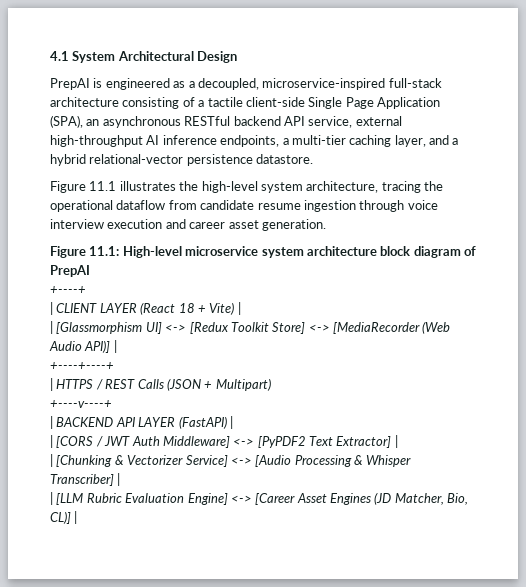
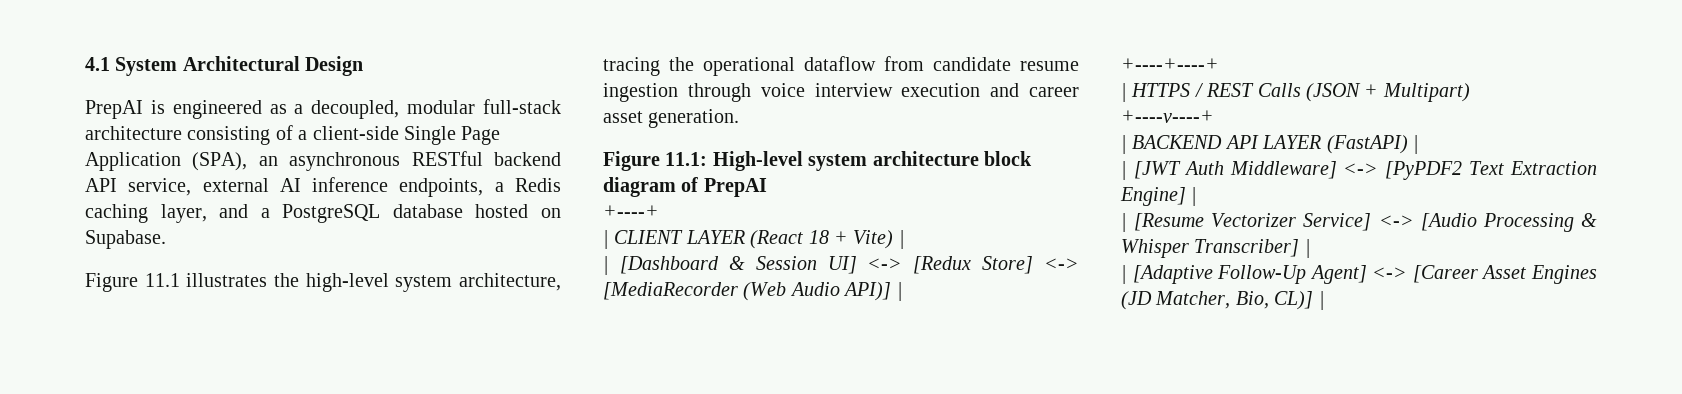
- PrepAI is engineered as a decoupled, microservice-inspired full-stack architecture consisting of a tactile client-side Single Page Application (SPA), an asynchronous RESTful backend API service, external high-throughput AI inference endpoints, a multi-tier caching layer, and a hybrid relational-vector persistence datastore.
+ PrepAI is engineered as a decoupled, modular full-stack architecture consisting of a client-side Single Page Application (SPA), an asynchronous RESTful backend API service, external AI inference endpoints, a Redis caching layer, and a PostgreSQL database hosted on Supabase.
- Figure 11.1: High-level microservice system architecture block diagram of PrepAI
+ Figure 11.1: High-level system architecture block diagram of PrepAI
- | [Glassmorphism UI] <-> [Redux Toolkit Store] <-> [MediaRecorder (Web Audio API)] |
+ | [Dashboard & Session UI] <-> [Redux Store] <-> [MediaRecorder (Web Audio API)] |
- | [CORS / JWT Auth Middleware] <-> [PyPDF2 Text Extractor] |
- | [Chunking & Vectorizer Service] <-> [Audio Processing & Whisper Transcriber] |
+ | [JWT Auth Middleware] <-> [PyPDF2 Text Extraction Engine] |
+ | [Resume Vectorizer Service] <-> [Audio Processing & Whisper Transcriber] |
- | [LLM Rubric Evaluation Engine] <-> [Career Asset Engines (JD Matcher, Bio, CL)] |
+ | [Adaptive Follow-Up Agent] <-> [Career Asset Engines (JD Matcher, Bio, CL)] |

